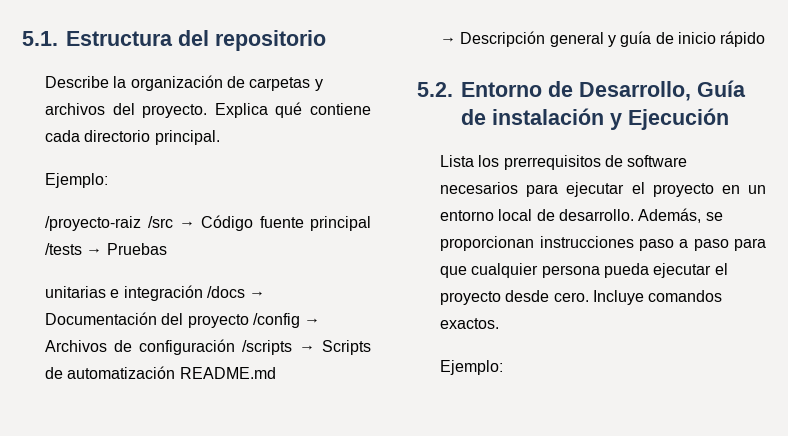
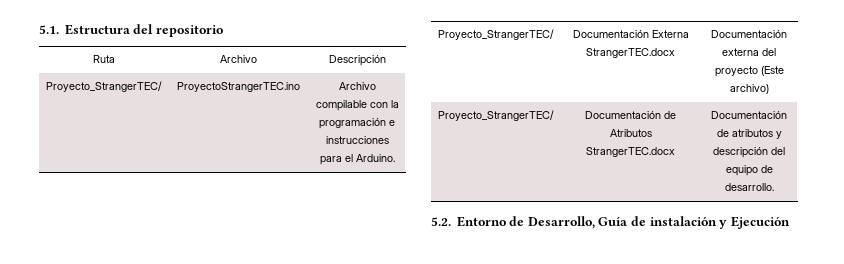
- Describe la organización de carpetas y archivos del proyecto. Explica qué contiene cada directorio principal.
- Ejemplo:
- /proyecto-raiz /src → Código fuente principal /tests → Pruebas
- unitarias e integración /docs → Documentación del proyecto /config → Archivos de configuración /scripts → Scripts de automatización README.md
- → Descripción general y guía de inicio rápido
+ Ruta | Archivo | Descripción
+ Proyecto_StrangerTEC/ | ProyectoStrangerTEC.ino | Archivo compilable con la programación e instrucciones para el Arduino.
+ Proyecto_StrangerTEC/ | Documentación Externa StrangerTEC.docx | Documentación externa del proyecto (Este archivo)
+ Proyecto_StrangerTEC/ | Documentación de Atributos StrangerTEC.docx | Documentación de atributos y descripción del equipo de desarrollo.
- Lista los prerrequisitos de software necesarios para ejecutar el proyecto en un entorno local de desarrollo. Además, se proporcionan instrucciones paso a paso para que cualquier persona pueda ejecutar el proyecto desde cero. Incluye comandos exactos.
- Ejemplo:

